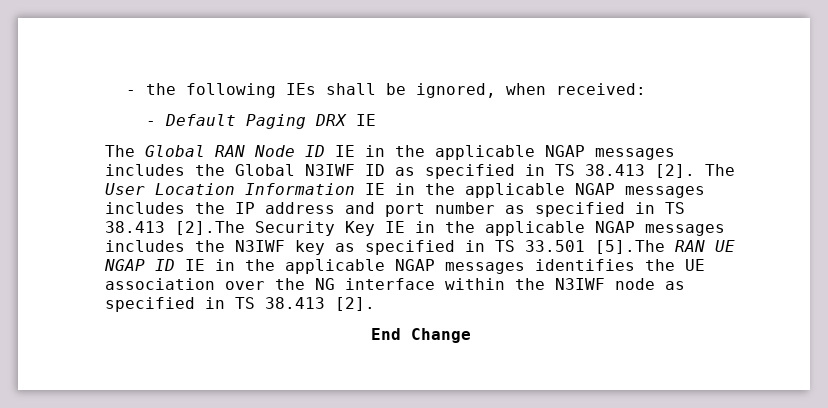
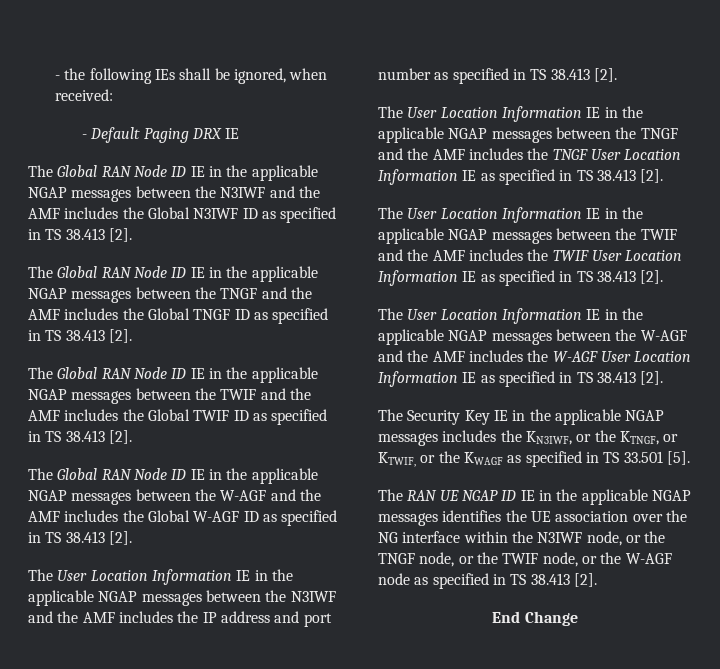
- The Global RAN Node ID IE in the applicable NGAP messages includes the Global N3IWF ID as specified in TS 38.413 [2]. The User Location Information IE in the applicable NGAP messages includes the IP address and port number as specified in TS 38.413 [2].The Security Key IE in the applicable NGAP messages includes the N3IWF key as specified in TS 33.501 [5].The RAN UE NGAP ID IE in the applicable NGAP messages identifies the UE association over the NG interface within the N3IWF node as specified in TS 38.413 [2].
+ The Global RAN Node ID IE in the applicable NGAP messages between the N3IWF and the AMF includes the Global N3IWF ID as specified in TS 38.413 [2].
+ The Global RAN Node ID IE in the applicable NGAP messages between the TNGF and the AMF includes the Global TNGF ID as specified in TS 38.413 [2].
+ The Global RAN Node ID IE in the applicable NGAP messages between the TWIF and the AMF includes the Global TWIF ID as specified in TS 38.413 [2].
+ The Global RAN Node ID IE in the applicable NGAP messages between the W-AGF and the AMF includes the Global W-AGF ID as specified in TS 38.413 [2].
+ The User Location Information IE in the applicable NGAP messages between the N3IWF and the AMF includes the IP address and port number as specified in TS 38.413 [2].
+ The User Location Information IE in the applicable NGAP messages between the TNGF and the AMF includes the TNGF User Location Information IE as specified in TS 38.413 [2].
+ The User Location Information IE in the applicable NGAP messages between the TWIF and the AMF includes the TWIF User Location Information IE as specified in TS 38.413 [2].
+ The User Location Information IE in the applicable NGAP messages between the W-AGF and the AMF includes the W-AGF User Location Information IE as specified in TS 38.413 [2].
+ The Security Key IE in the applicable NGAP messages includes the KN3IWF, or the KTNGF, or KTWIF, or the KWAGF as specified in TS 33.501 [5].
+ The RAN UE NGAP ID IE in the applicable NGAP messages identifies the UE association over the NG interface within the N3IWF node, or the TNGF node, or the TWIF node, or the W-AGF node as specified in TS 38.413 [2].

